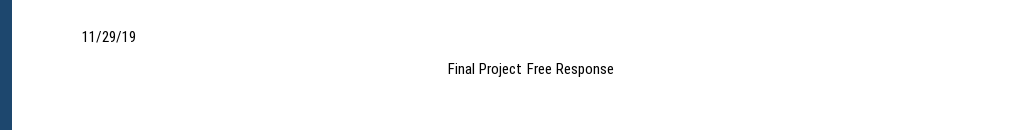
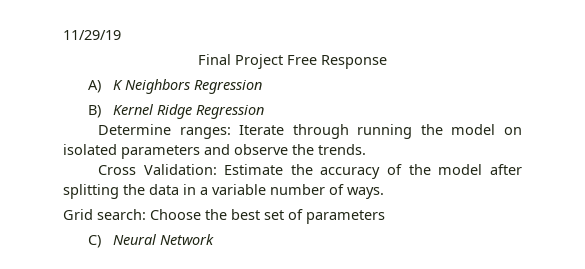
+ A) K Neighbors Regression
+ B) Kernel Ridge Regression
+ Determine ranges: Iterate through running the model on isolated parameters and observe the trends.
+ Cross Validation: Estimate the accuracy of the model after splitting the data in a variable number of ways.
+ Grid search: Choose the best set of parameters
+ C) Neural Network

